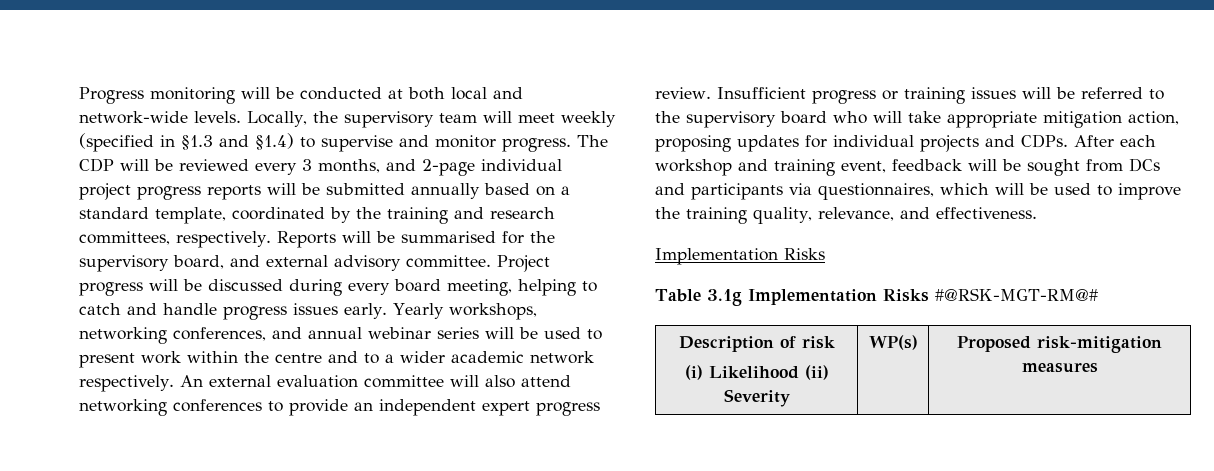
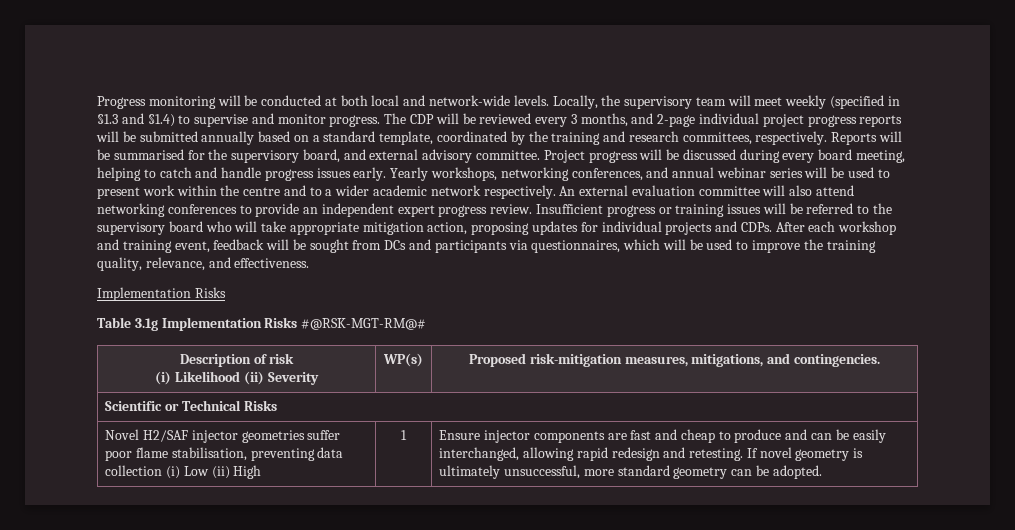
  Description of risk
- (i) Likelihood (ii) Severity | WP(s) | Proposed risk-mitigation measures
+ (i) Likelihood (ii) Severity | WP(s) | Proposed risk-mitigation measures, mitigations, and contingencies.
+ Scientific or Technical Risks
+ Novel H2/SAF injector geometries suffer poor flame stabilisation, preventing data collection (i) Low (ii) High | 1 | Ensure injector components are fast and cheap to produce and can be easily interchanged, allowing rapid redesign and retesting. If novel geometry is ultimately unsuccessful, more standard geometry can be adopted.

